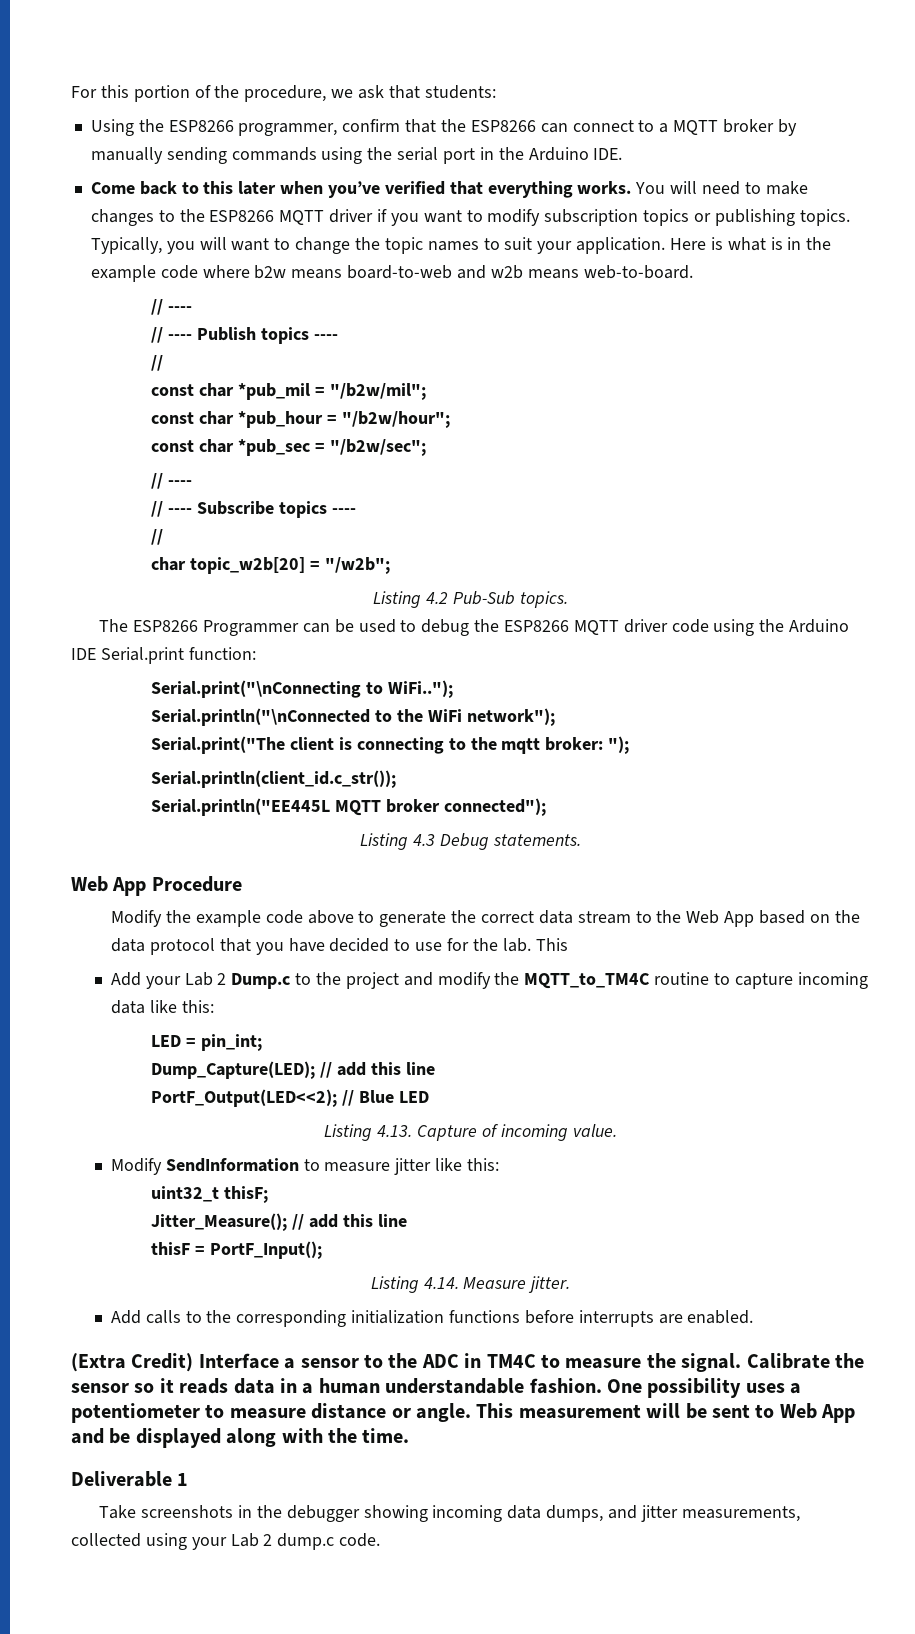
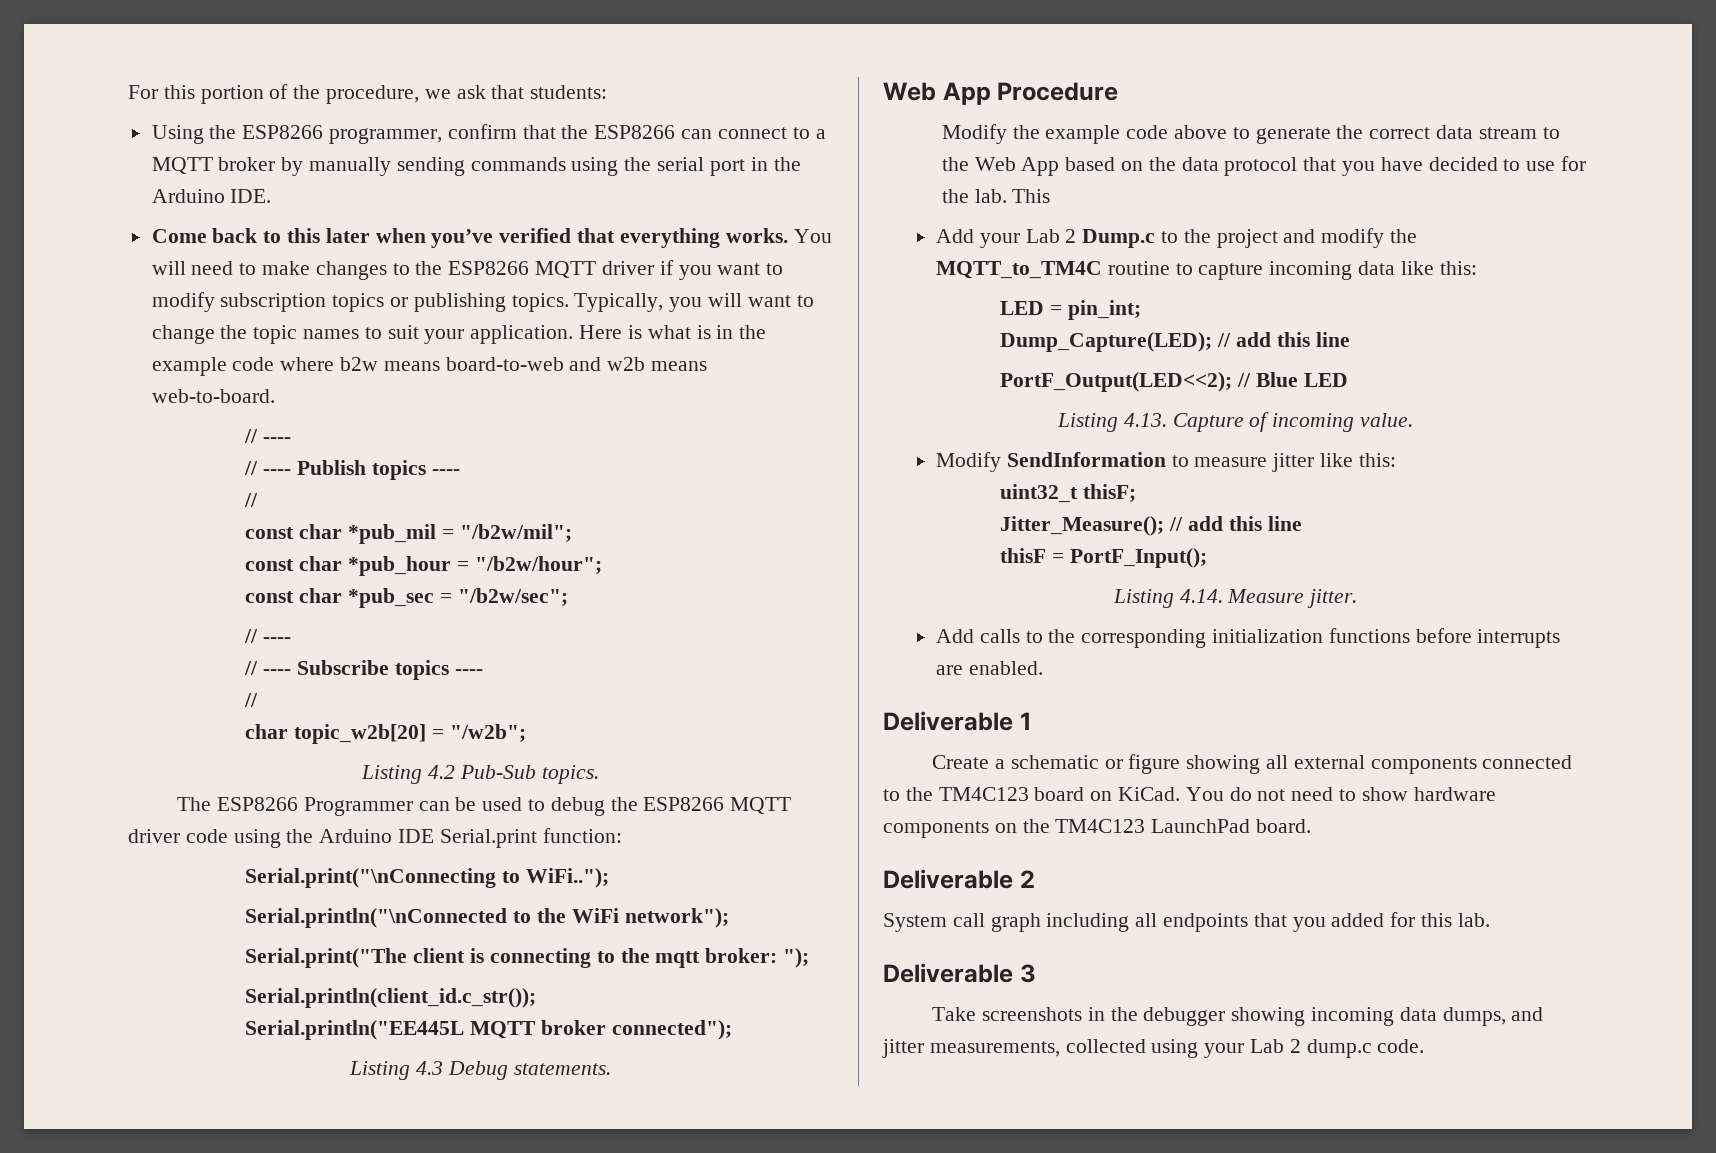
- (Extra Credit) Interface a sensor to the ADC in TM4C to measure the signal. Calibrate the sensor so it reads data in a human understandable fashion. One possibility uses a potentiometer to measure distance or angle. This measurement will be sent to Web App and be displayed along with the time.
  Deliverable 1
+ Create a schematic or figure showing all external components connected to the TM4C123 board on KiCad. You do not need to show hardware components on the TM4C123 LaunchPad board.
+ Deliverable 2
+ System call graph including all endpoints that you added for this lab.
+ Deliverable 3

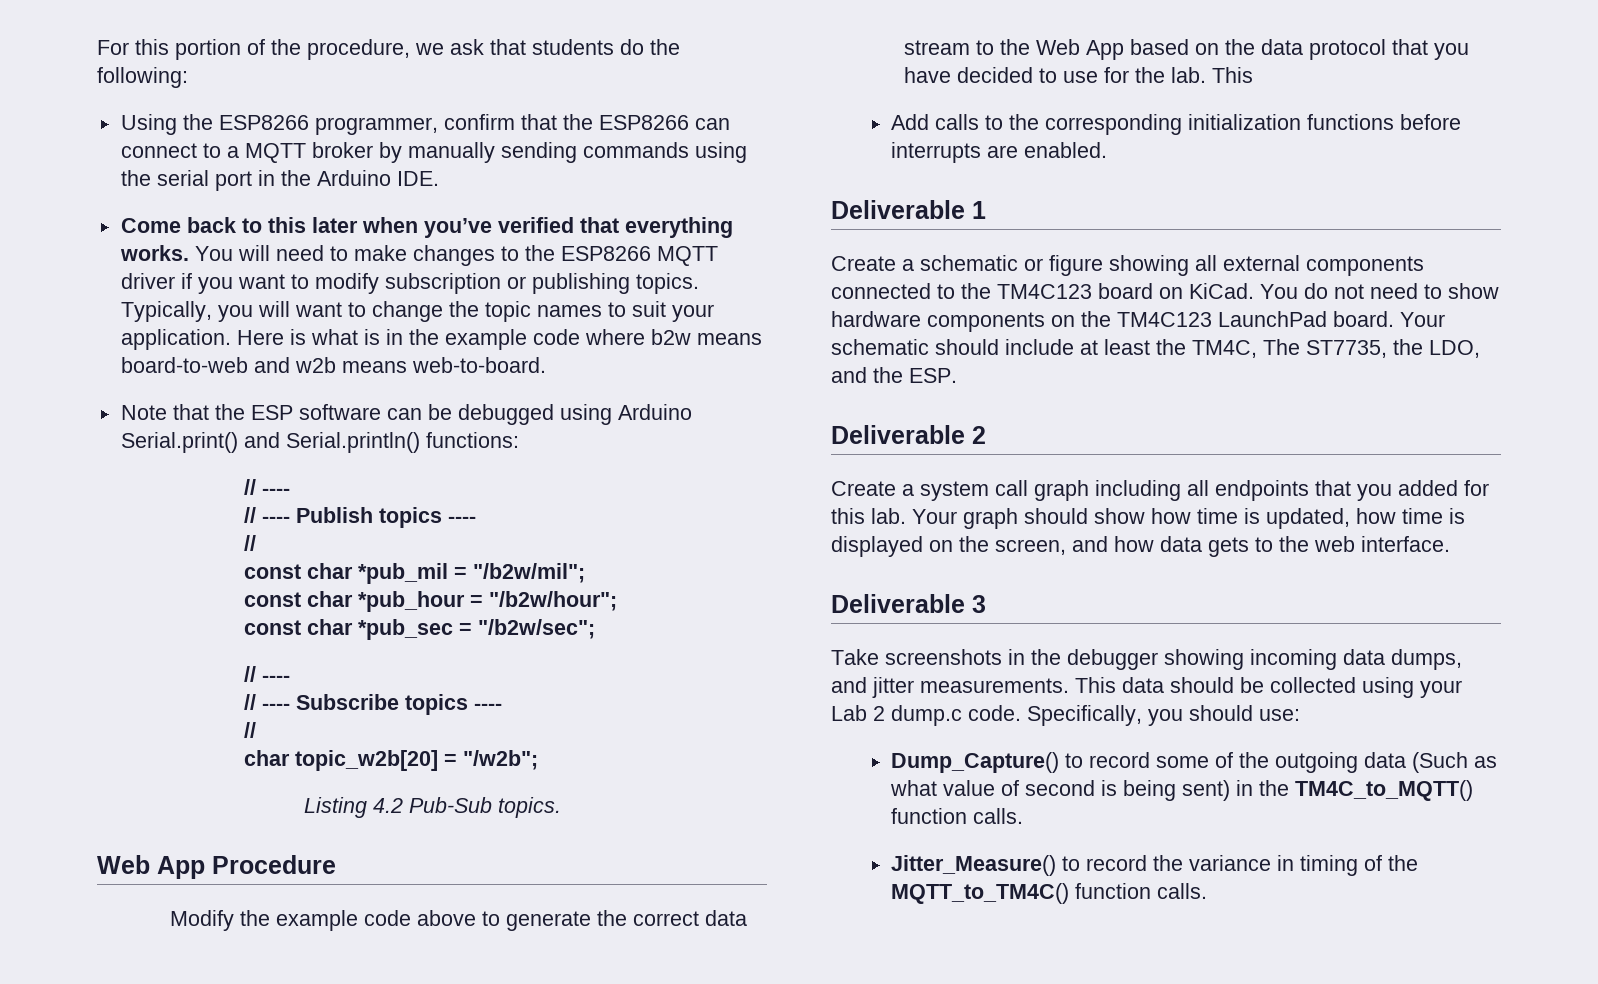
- For this portion of the procedure, we ask that students:
+ For this portion of the procedure, we ask that students do the following:
- You will need to make changes to the ESP8266 MQTT driver if you want to modify subscription topics or publishing topics.
+ You will need to make changes to the ESP8266 MQTT driver if you want to modify subscription or publishing topics.
+ Note that the ESP software can be debugged using Arduino Serial.print() and Serial.println() functions:
- The ESP8266 Programmer can be used to debug the ESP8266 MQTT driver code using the Arduino IDE Serial.print function:
- Serial.print("\nConnecting to WiFi..");
- Serial.println("\nConnected to the WiFi network");
- Serial.print("The client is connecting to the mqtt broker: ");
- Serial.println(client_id.c_str());
- Serial.println("EE445L MQTT broker connected");
- Listing 4.3 Debug statements.
- Add your Lab 2 Dump.c to the project and modify the MQTT_to_TM4C routine to capture incoming data like this:
- LED = pin_int;
- Dump_Capture(LED); // add this line
- PortF_Output(LED<<2); // Blue LED
- Listing 4.13. Capture of incoming value.
- Modify SendInformation to measure jitter like this:
- uint32_t thisF;
- Jitter_Measure(); // add this line
- thisF = PortF_Input();
- Listing 4.14. Measure jitter.
+ Your schematic should include at least the TM4C, The ST7735, the LDO, and the ESP.
- System call graph including all endpoints that you added for this lab.
+ Create a system call graph including all endpoints that you added for this lab. Your graph should show how time is updated, how time is displayed on the screen, and how data gets to the web interface.
- Take screenshots in the debugger showing incoming data dumps, and jitter measurements, collected using your Lab 2 dump.c code.
+ Take screenshots in the debugger showing incoming data dumps, and jitter measurements. This data should be collected using your Lab 2 dump.c code.
+ Specifically, you should use:
+ Dump_Capture() to record some of the outgoing data (Such as what value of second is being sent) in the TM4C_to_MQTT() function calls.
+ Jitter_Measure() to record the variance in timing of the MQTT_to_TM4C() function calls.

